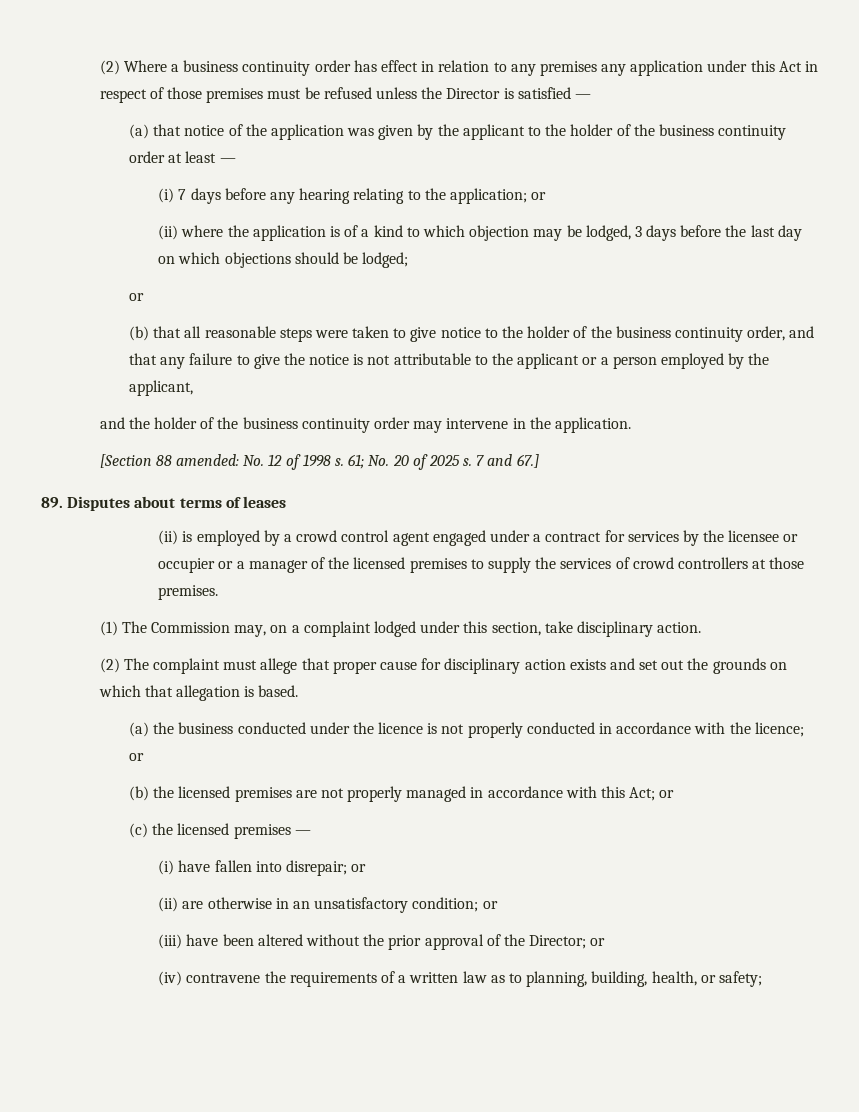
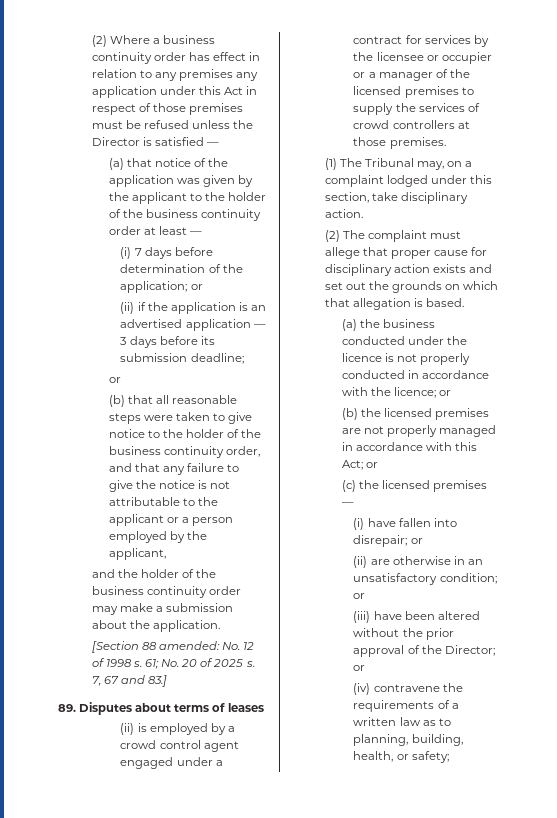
- (i) 7 days before any hearing relating to the application; or
+ (i) 7 days before determination of the application; or
- (ii) where the application is of a kind to which objection may be lodged, 3 days before the last day on which objections should be lodged;
+ (ii) if the application is an advertised application — 3 days before its submission deadline;
- and the holder of the business continuity order may intervene in the application.
+ and the holder of the business continuity order may make a submission about the application.
- 7 and 67.]
+ 7, 67 and 83.]
- (1) The Commission may, on a complaint lodged under this section, take disciplinary action.
+ (1) The Tribunal may, on a complaint lodged under this section, take disciplinary action.

